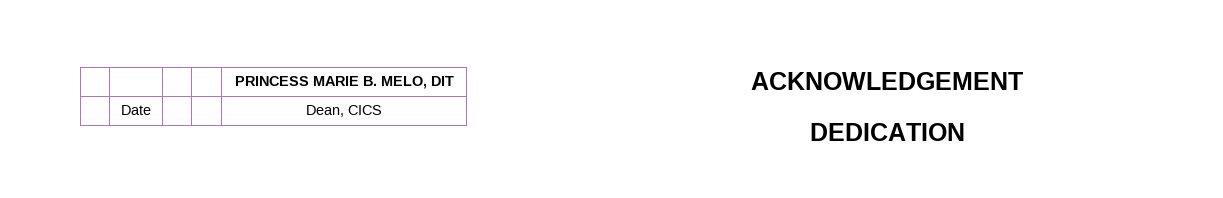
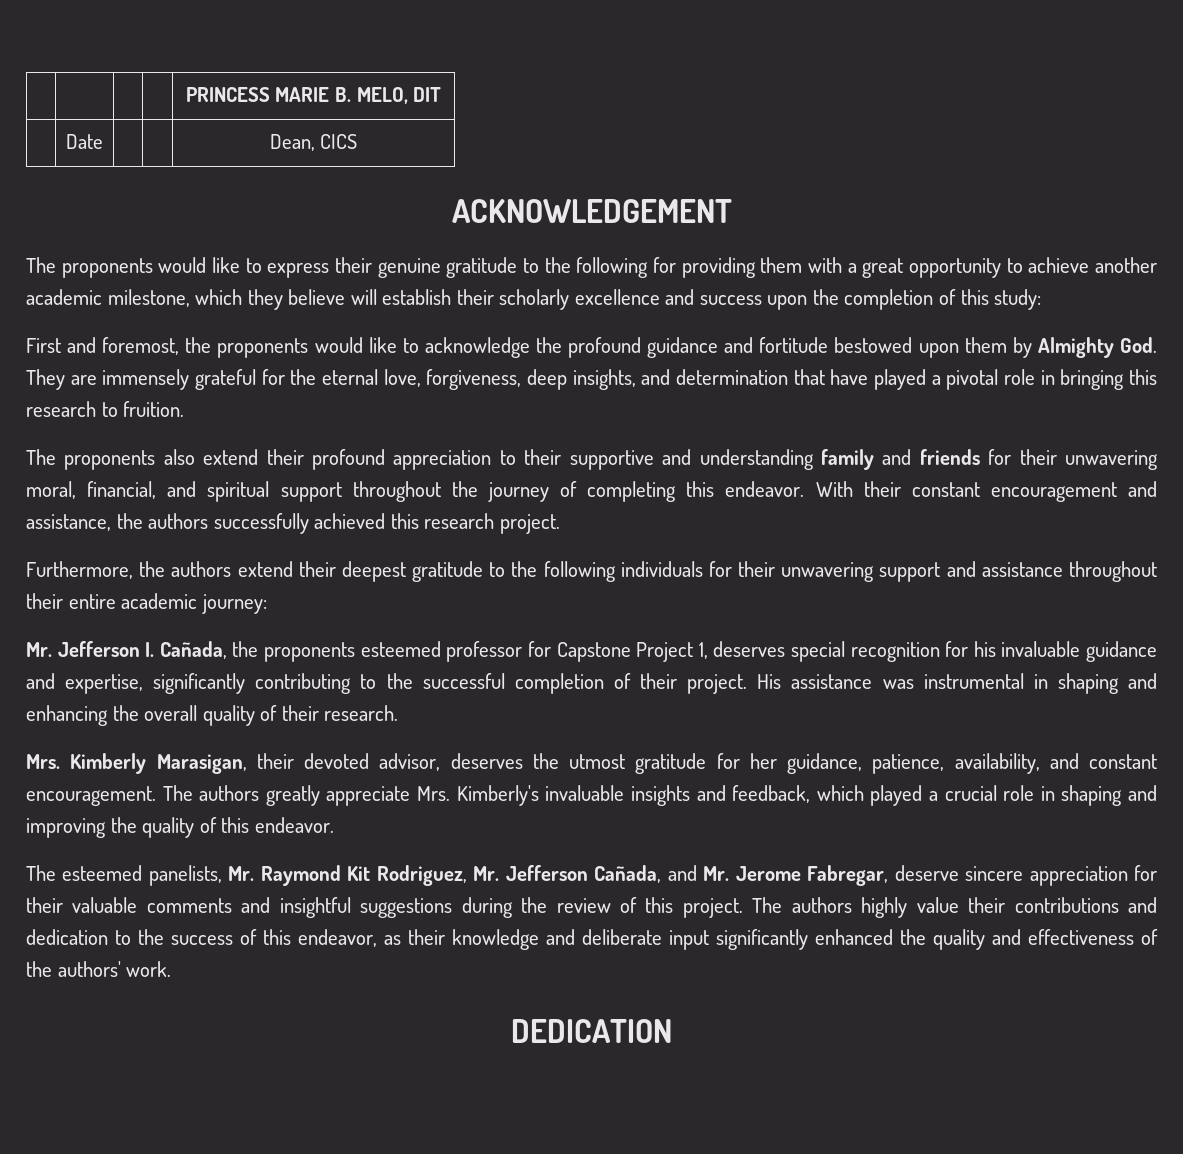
+ The proponents would like to express their genuine gratitude to the following for providing them with a great opportunity to achieve another academic milestone, which they believe will establish their scholarly excellence and success upon the completion of this study:
+ First and foremost, the proponents would like to acknowledge the profound guidance and fortitude bestowed upon them by Almighty God. They are immensely grateful for the eternal love, forgiveness, deep insights, and determination that have played a pivotal role in bringing this research to fruition.
+ The proponents also extend their profound appreciation to their supportive and understanding family and friends for their unwavering moral, financial, and spiritual support throughout the journey of completing this endeavor. With their constant encouragement and assistance, the authors successfully achieved this research project.
+ Furthermore, the authors extend their deepest gratitude to the following individuals for their unwavering support and assistance throughout their entire academic journey:
+ Mr. Jefferson I. Cañada, the proponents esteemed professor for Capstone Project 1, deserves special recognition for his invaluable guidance and expertise, significantly contributing to the successful completion of their project. His assistance was instrumental in shaping and enhancing the overall quality of their research.
+ Mrs. Kimberly Marasigan, their devoted advisor, deserves the utmost gratitude for her guidance, patience, availability, and constant encouragement. The authors greatly appreciate Mrs. Kimberly's invaluable insights and feedback, which played a crucial role in shaping and improving the quality of this endeavor.
+ The esteemed panelists, Mr. Raymond Kit Rodriguez, Mr. Jefferson Cañada, and Mr. Jerome Fabregar, deserve sincere appreciation for their valuable comments and insightful suggestions during the review of this project. The authors highly value their contributions and dedication to the success of this endeavor, as their knowledge and deliberate input significantly enhanced the quality and effectiveness of the authors' work.

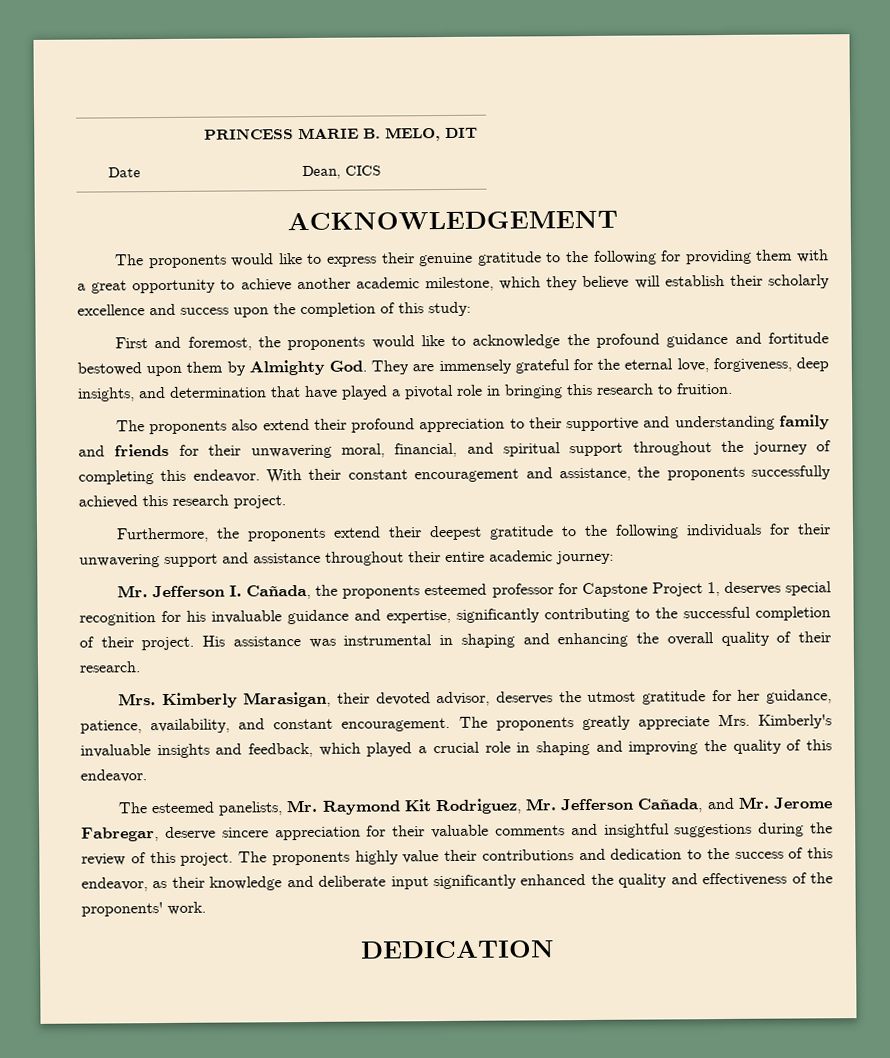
- With their constant encouragement and assistance, the authors successfully achieved this research project.
+ With their constant encouragement and assistance, the proponents successfully achieved this research project.
- Furthermore, the authors extend their deepest gratitude to the following individuals for their unwavering support and assistance throughout their entire academic journey:
+ Furthermore, the proponents extend their deepest gratitude to the following individuals for their unwavering support and assistance throughout their entire academic journey:
- The authors greatly appreciate Mrs. Kimberly's invaluable insights and feedback, which played a crucial role in shaping and improving the quality of this endeavor.
+ The proponents greatly appreciate Mrs. Kimberly's invaluable insights and feedback, which played a crucial role in shaping and improving the quality of this endeavor.
- The authors highly value their contributions and dedication to the success of this endeavor, as their knowledge and deliberate input significantly enhanced the quality and effectiveness of the authors' work.
+ The proponents highly value their contributions and dedication to the success of this endeavor, as their knowledge and deliberate input significantly enhanced the quality and effectiveness of the proponents' work.

